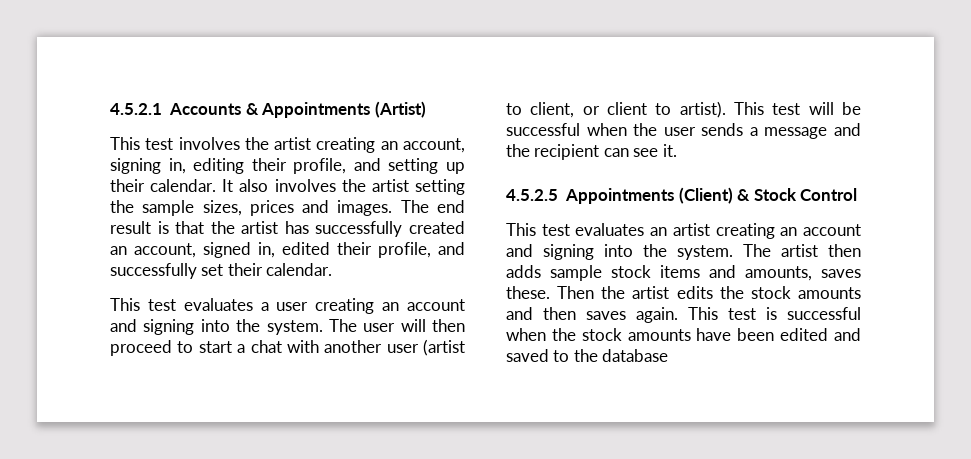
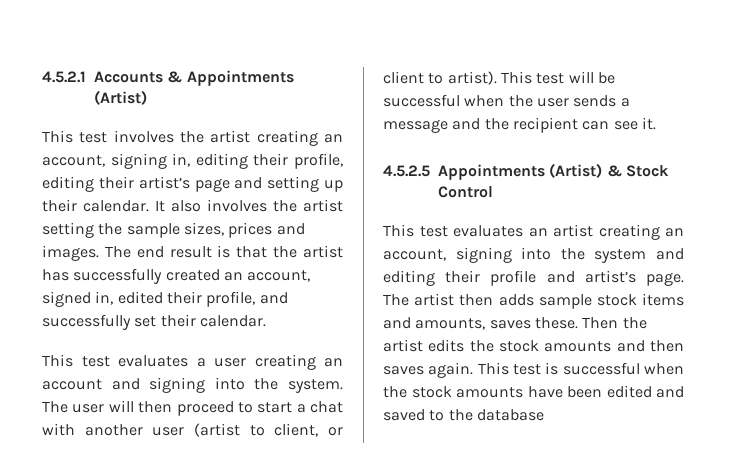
- This test involves the artist creating an account, signing in, editing their profile, and setting up their calendar.
+ This test involves the artist creating an account, signing in, editing their profile, editing their artist’s page and setting up their calendar.
- 4.5.2.5 Appointments (Client) & Stock Control
+ 4.5.2.5 Appointments (Artist) & Stock Control
- This test evaluates an artist creating an account and signing into the system.
+ This test evaluates an artist creating an account, signing into the system and editing their profile and artist’s page.

